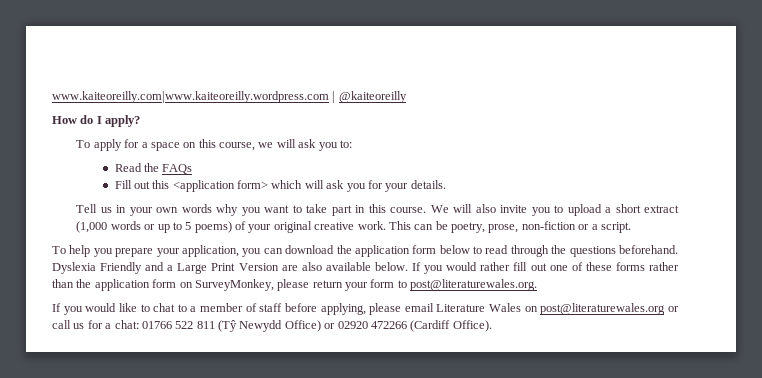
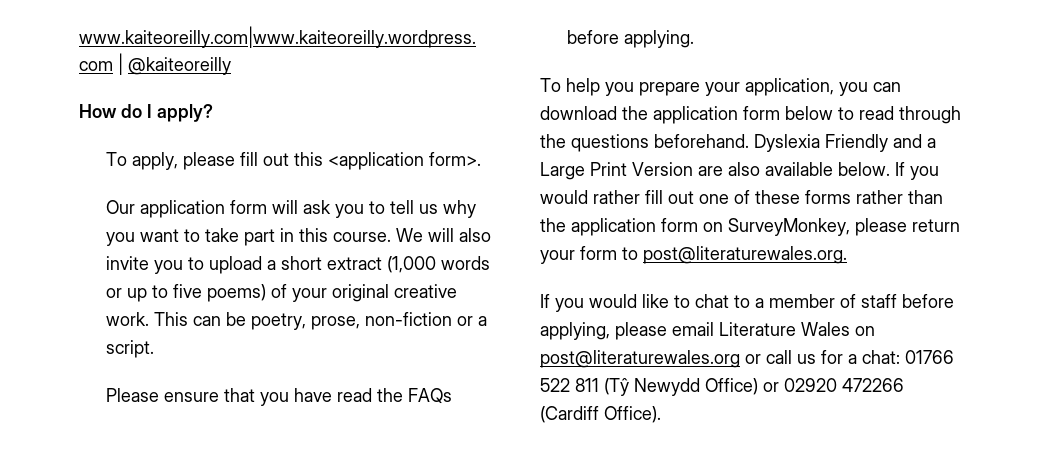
- To apply for a space on this course, we will ask you to:
- Read the FAQs
- Fill out this <application form> which will ask you for your details.
- Tell us in your own words why you want to take part in this course.
+ To apply, please fill out this <application form>.
+ Our application form will ask you to tell us why you want to take part in this course.
- We will also invite you to upload a short extract (1,000 words or up to 5 poems) of your original creative work.
+ We will also invite you to upload a short extract (1,000 words or up to five poems) of your original creative work.
+ Please ensure that you have read the FAQs before applying.

